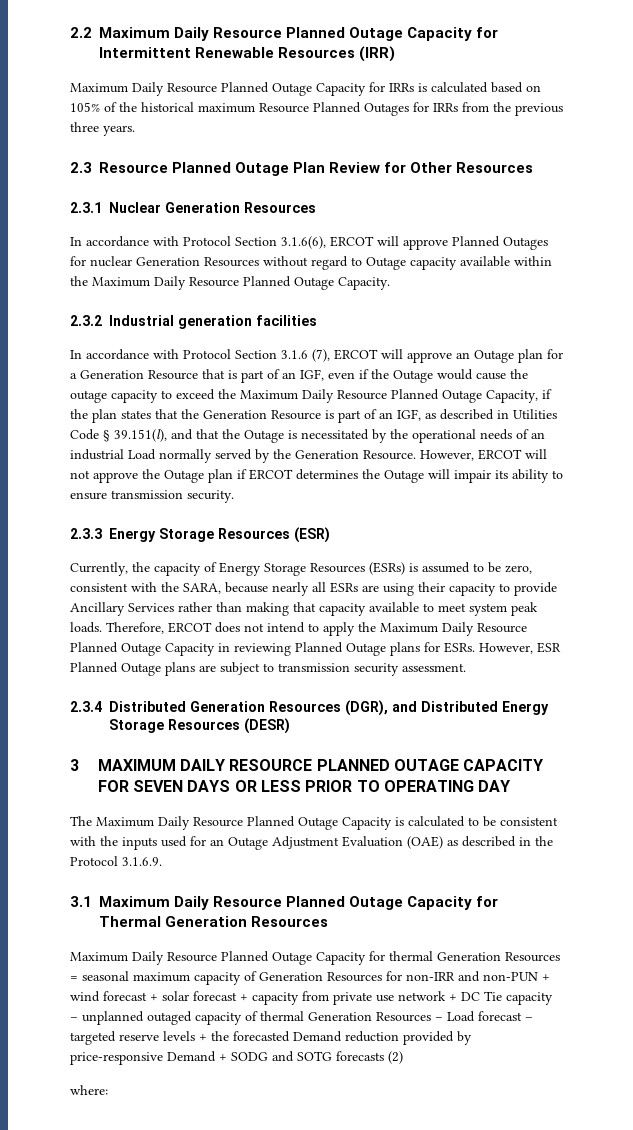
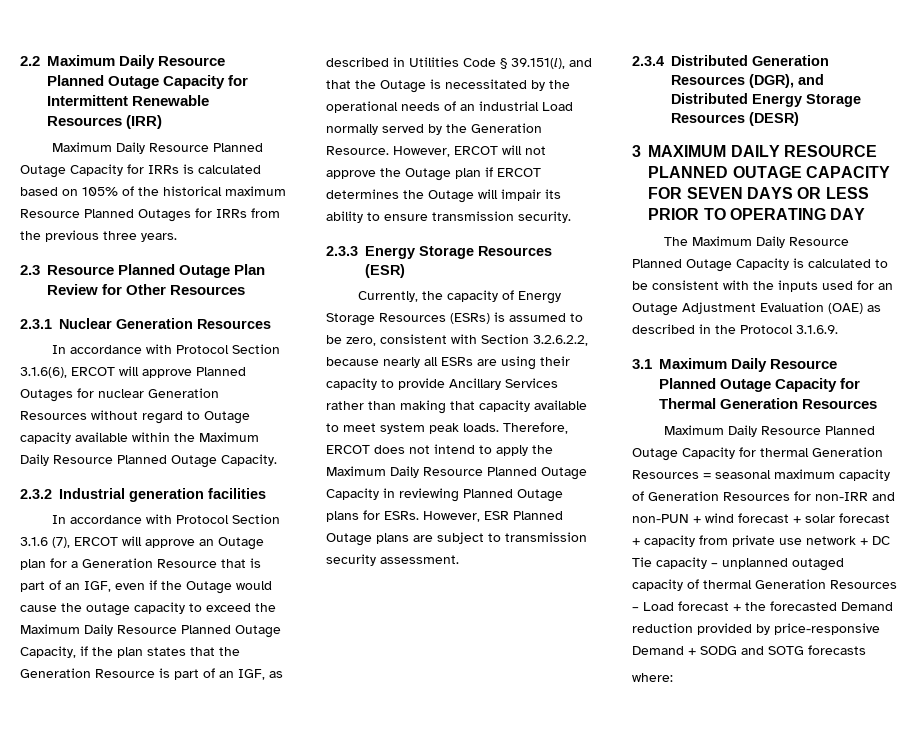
- Currently, the capacity of Energy Storage Resources (ESRs) is assumed to be zero, consistent with the SARA, because nearly all ESRs are using their capacity to provide Ancillary Services rather than making that capacity available to meet system peak loads.
+ Currently, the capacity of Energy Storage Resources (ESRs) is assumed to be zero, consistent with Section 3.2.6.2.2, because nearly all ESRs are using their capacity to provide Ancillary Services rather than making that capacity available to meet system peak loads.
- Maximum Daily Resource Planned Outage Capacity for thermal Generation Resources = seasonal maximum capacity of Generation Resources for non-IRR and non-PUN + wind forecast + solar forecast + capacity from private use network + DC Tie capacity – unplanned outaged capacity of thermal Generation Resources – Load forecast – targeted reserve levels + the forecasted Demand reduction provided by price-responsive Demand + SODG and SOTG forecasts (2)
+ Maximum Daily Resource Planned Outage Capacity for thermal Generation Resources = seasonal maximum capacity of Generation Resources for non-IRR and non-PUN + wind forecast + solar forecast + capacity from private use network + DC Tie capacity – unplanned outaged capacity of thermal Generation Resources – Load forecast + the forecasted Demand reduction provided by price-responsive Demand + SODG and SOTG forecasts

